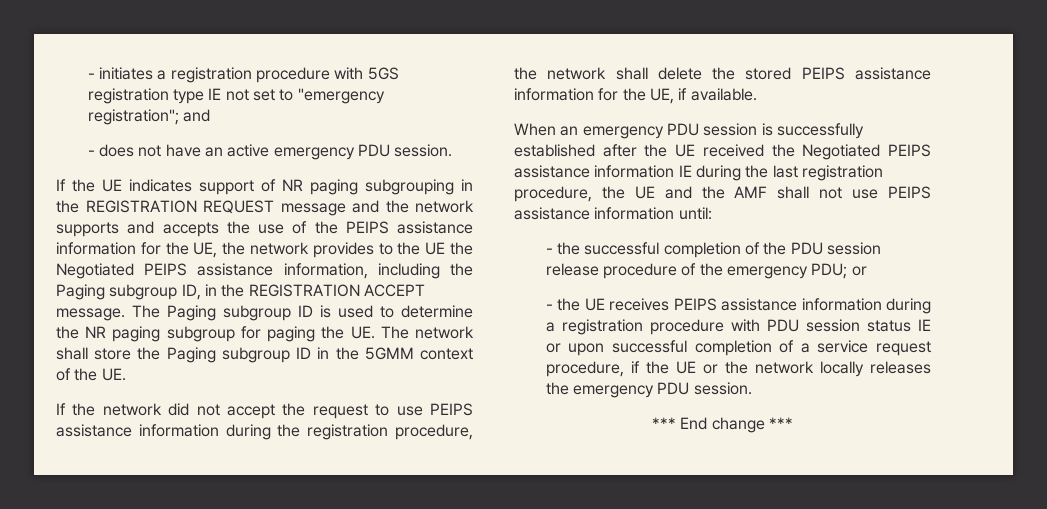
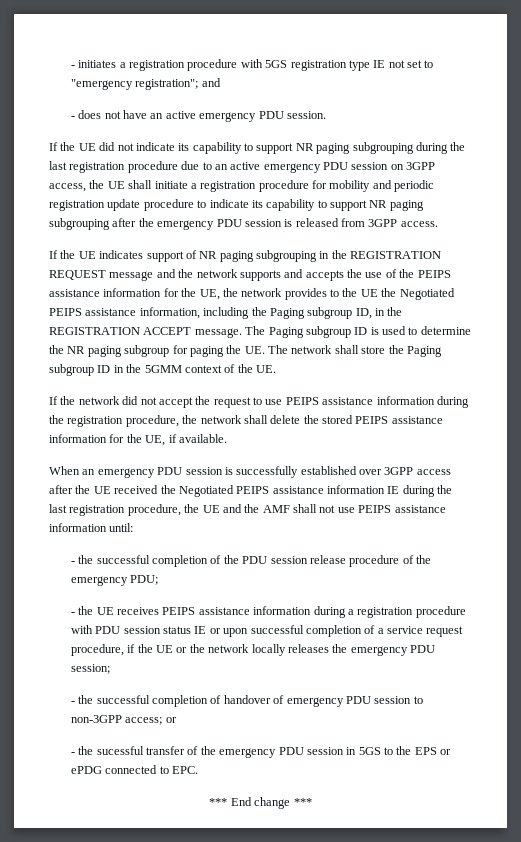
+ If the UE did not indicate its capability to support NR paging subgrouping during the last registration procedure due to an active emergency PDU session on 3GPP access, the UE shall initiate a registration procedure for mobility and periodic registration update procedure to indicate its capability to support NR paging subgrouping after the emergency PDU session is released from 3GPP access.
- When an emergency PDU session is successfully established after the UE received the Negotiated PEIPS assistance information IE during the last registration procedure, the UE and the AMF shall not use PEIPS assistance information until:
+ When an emergency PDU session is successfully established over 3GPP access after the UE received the Negotiated PEIPS assistance information IE during the last registration procedure, the UE and the AMF shall not use PEIPS assistance information until:
- - the successful completion of the PDU session release procedure of the emergency PDU; or
+ - the successful completion of the PDU session release procedure of the emergency PDU;
- - the UE receives PEIPS assistance information during a registration procedure with PDU session status IE or upon successful completion of a service request procedure, if the UE or the network locally releases the emergency PDU session.
+ - the UE receives PEIPS assistance information during a registration procedure with PDU session status IE or upon successful completion of a service request procedure, if the UE or the network locally releases the emergency PDU session;
+ - the successful completion of handover of emergency PDU session to non-3GPP access; or
+ - the sucessful transfer of the emergency PDU session in 5GS to the EPS or ePDG connected to EPC.

